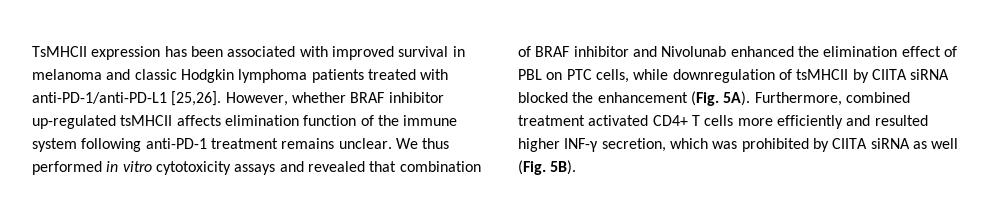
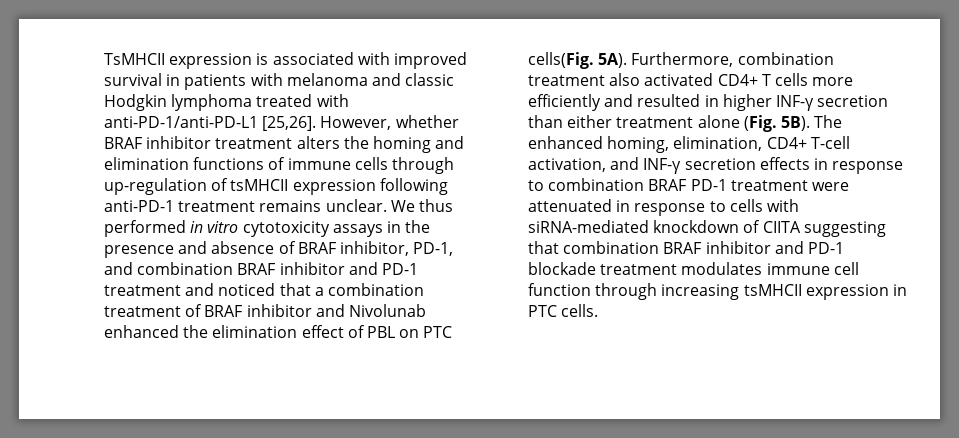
- TsMHCII expression has been associated with improved survival in melanoma and classic Hodgkin lymphoma patients treated with anti-PD-1/anti-PD-L1 [25,26].
+ TsMHCII expression is associated with improved survival in patients with melanoma and classic Hodgkin lymphoma treated with anti-PD-1/anti-PD-L1 [25,26].
- However, whether BRAF inhibitor up-regulated tsMHCII affects elimination function of the immune system following anti-PD-1 treatment remains unclear.
+ However, whether BRAF inhibitor treatment alters the homing and elimination functions of immune cells through up-regulation of tsMHCII expression following anti-PD-1 treatment remains unclear.
- We thus performed in vitro cytotoxicity assays and revealed that combination of BRAF inhibitor and Nivolunab enhanced the elimination effect of PBL on PTC cells, while downregulation of tsMHCII by CIITA siRNA blocked the enhancement (Fig. 5A). Furthermore, combined treatment activated CD4+ T cells more efficiently and resulted higher INF-γ secretion, which was prohibited by CIITA siRNA as well (Fig. 5B).
+ We thus performed in vitro cytotoxicity assays in the presence and absence of BRAF inhibitor, PD-1, and combination BRAF inhibitor and PD-1 treatment and noticed that a combination treatment of BRAF inhibitor and Nivolunab enhanced the elimination effect of PBL on PTC cells(Fig. 5A). Furthermore, combination treatment also activated CD4+ T cells more efficiently and resulted in higher INF-γ secretion than either treatment alone (Fig. 5B). The enhanced homing, elimination, CD4+ T-cell activation, and INF-γ secretion effects in response to combination BRAF PD-1 treatment were attenuated in response to cells with siRNA-mediated knockdown of CIITA suggesting that combination BRAF inhibitor and PD-1 blockade treatment modulates immune cell function through increasing tsMHCII expression in PTC cells.

